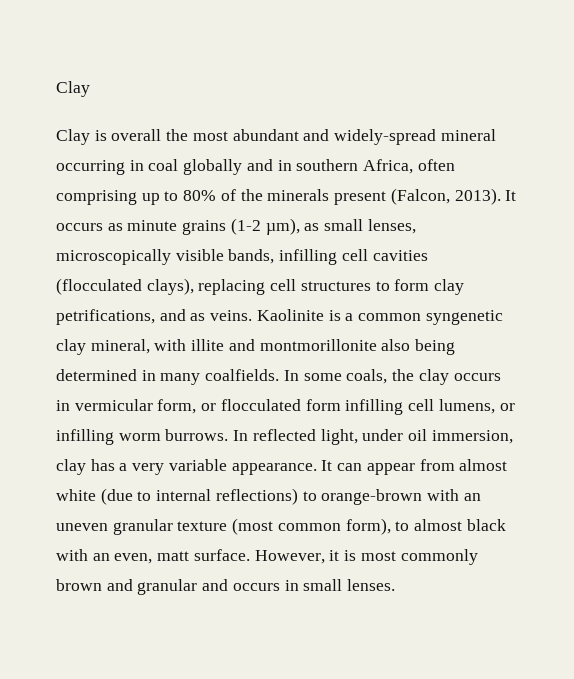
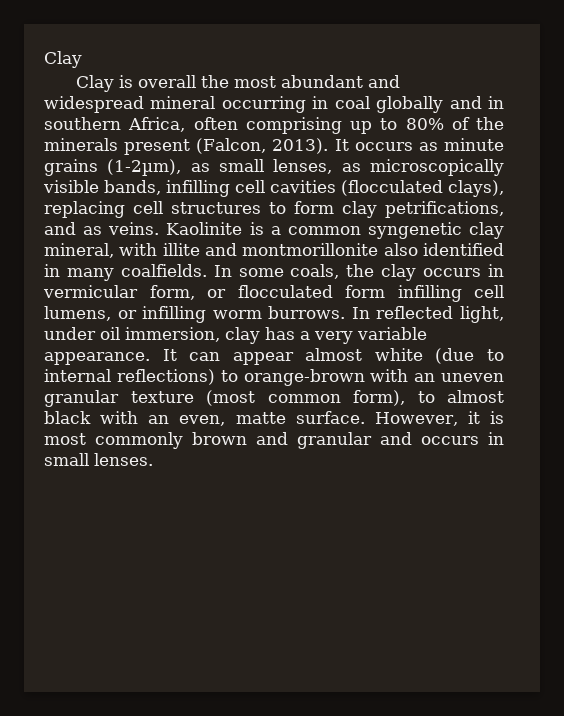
- Clay is overall the most abundant and widely-spread mineral occurring in coal globally and in southern Africa, often comprising up to 80% of the minerals present (Falcon, 2013).
+ Clay is overall the most abundant and widespread mineral occurring in coal globally and in southern Africa, often comprising up to 80% of the minerals present (Falcon, 2013).
- It occurs as minute grains (1-2 µm), as small lenses, microscopically visible bands, infilling cell cavities (flocculated clays), replacing cell structures to form clay petrifications, and as veins.
+ It occurs as minute grains (1-2µm), as small lenses, as microscopically visible bands, infilling cell cavities (flocculated clays), replacing cell structures to form clay petrifications, and as veins.
- Kaolinite is a common syngenetic clay mineral, with illite and montmorillonite also being determined in many coalfields.
+ Kaolinite is a common syngenetic clay mineral, with illite and montmorillonite also identified in many coalfields.
- It can appear from almost white (due to internal reflections) to orange-brown with an uneven granular texture (most common form), to almost black with an even, matt surface.
+ It can appear almost white (due to internal reflections) to orange-brown with an uneven granular texture (most common form), to almost black with an even, matte surface.

